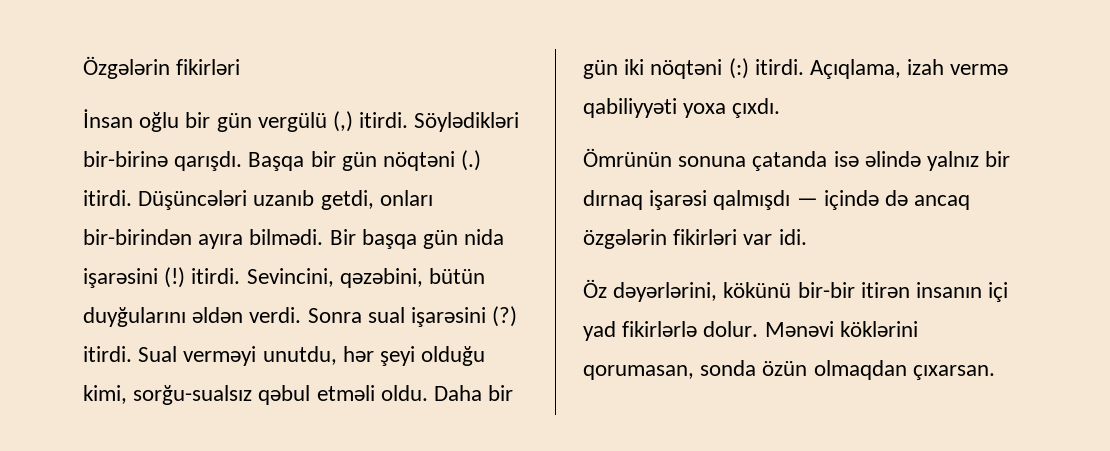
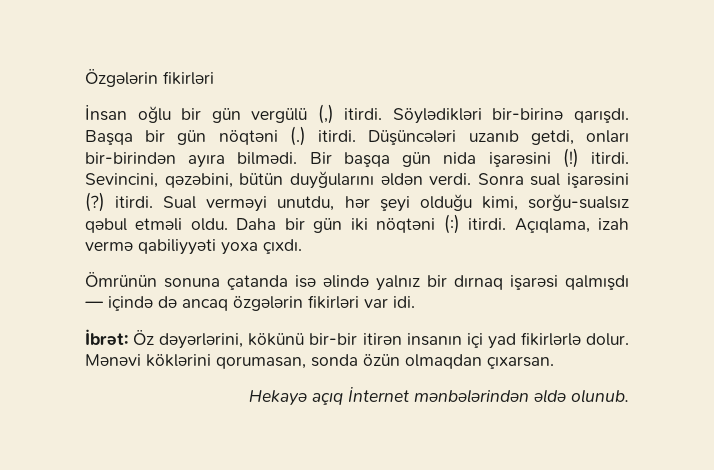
- Öz dəyərlərini, kökünü bir-bir itirən insanın içi yad fikirlərlə dolur.
+ İbrət: Öz dəyərlərini, kökünü bir-bir itirən insanın içi yad fikirlərlə dolur.
+ Hekayə açıq İnternet mənbələrindən əldə olunub.

